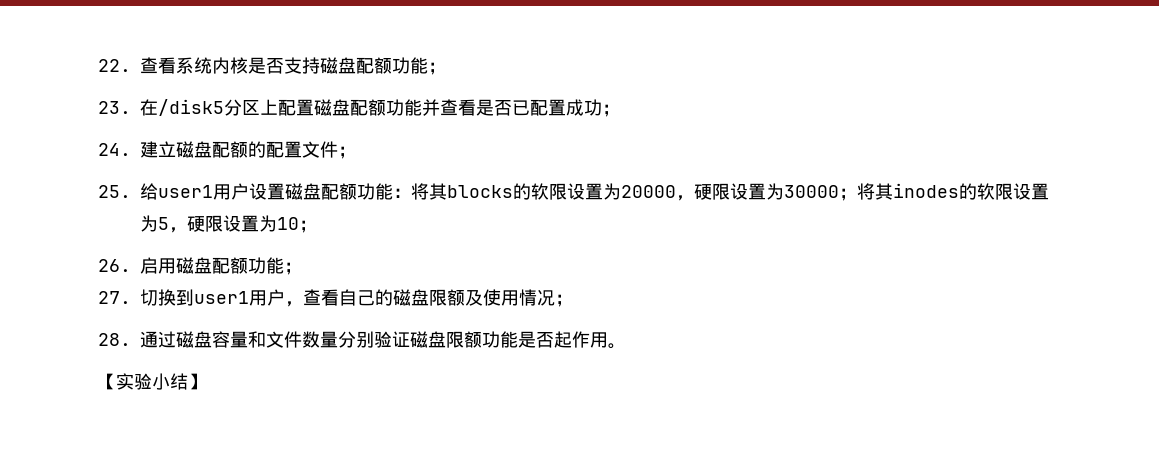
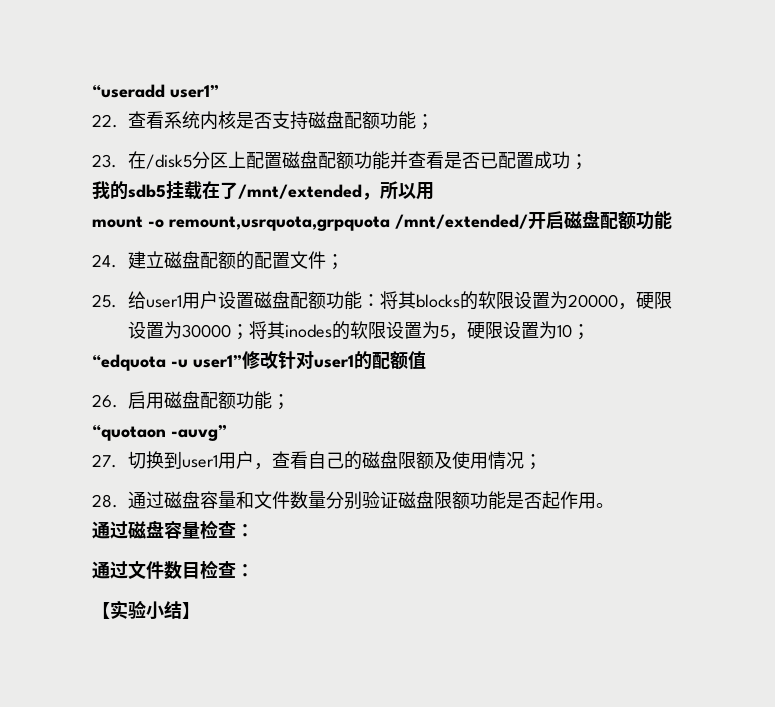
+ “useradd user1”
+ 我的sdb5挂载在了/mnt/extended，所以用
+ mount -o remount,usrquota,grpquota /mnt/extended/开启磁盘配额功能
+ “edquota -u user1”修改针对user1的配额值
+ “quotaon -auvg”
+ 通过磁盘容量检查：
+ 通过文件数目检查：

